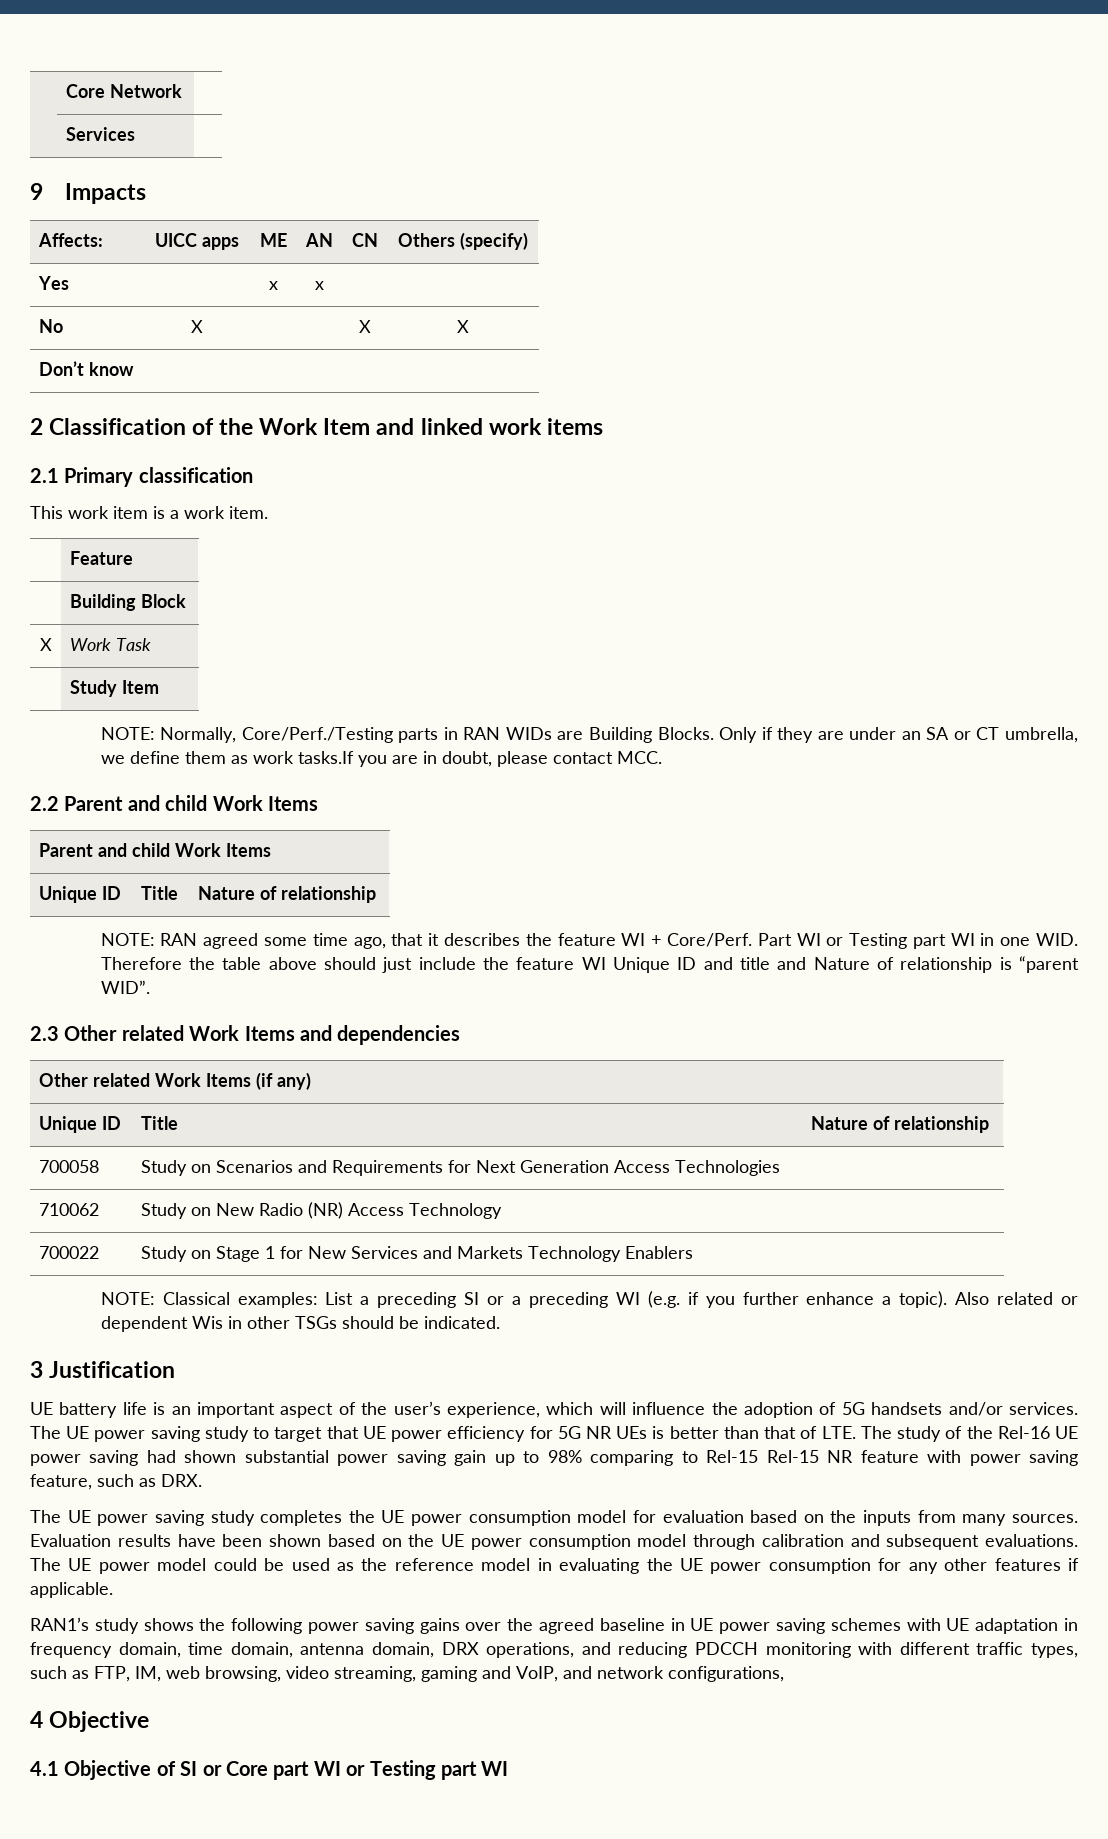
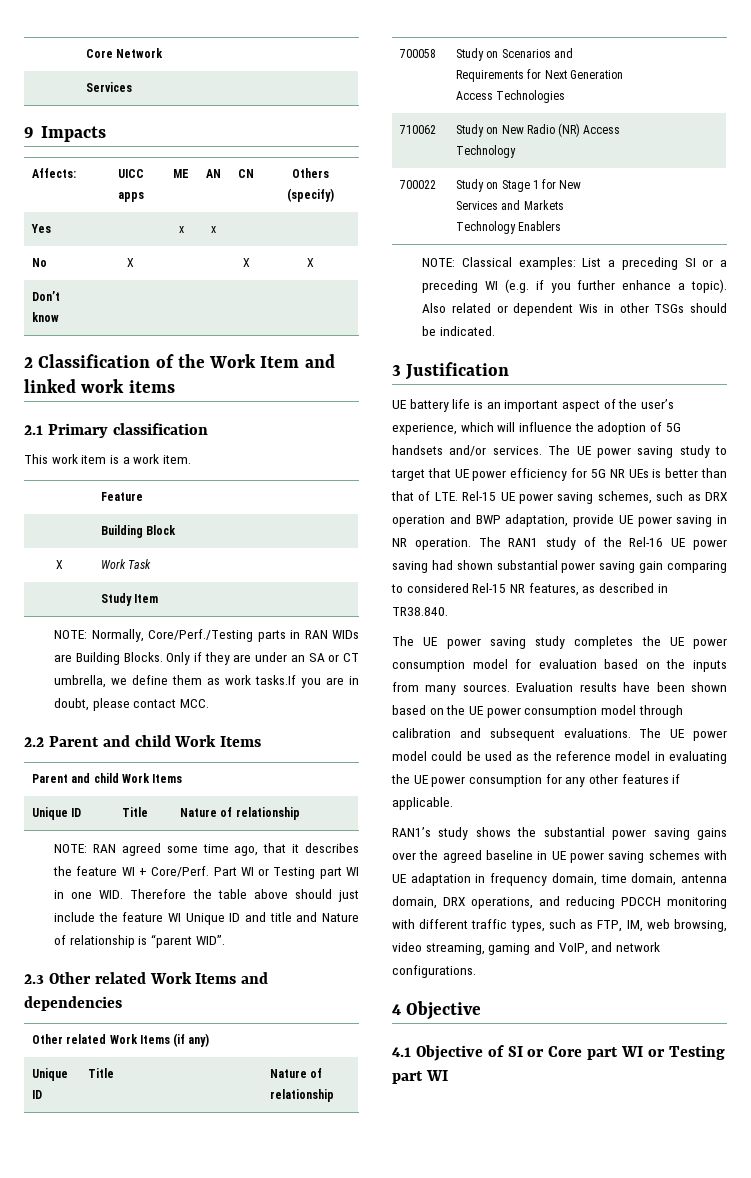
- The UE power saving study to target that UE power efficiency for 5G NR UEs is better than that of LTE. The study of the Rel-16 UE power saving had shown substantial power saving gain up to 98% comparing to Rel-15 Rel-15 NR feature with power saving feature, such as DRX.
+ The UE power saving study to target that UE power efficiency for 5G NR UEs is better than that of LTE. Rel-15 UE power saving schemes, such as DRX operation and BWP adaptation, provide UE power saving in NR operation. The RAN1 study of the Rel-16 UE power saving had shown substantial power saving gain comparing to considered Rel-15 NR features, as described in TR38.840.
- RAN1’s study shows the following power saving gains over the agreed baseline in UE power saving schemes with UE adaptation in frequency domain, time domain, antenna domain, DRX operations, and reducing PDCCH monitoring with different traffic types, such as FTP, IM, web browsing, video streaming, gaming and VoIP, and network configurations,
+ RAN1’s study shows the substantial power saving gains over the agreed baseline in UE power saving schemes with UE adaptation in frequency domain, time domain, antenna domain, DRX operations, and reducing PDCCH monitoring with different traffic types, such as FTP, IM, web browsing, video streaming, gaming and VoIP, and network configurations.

